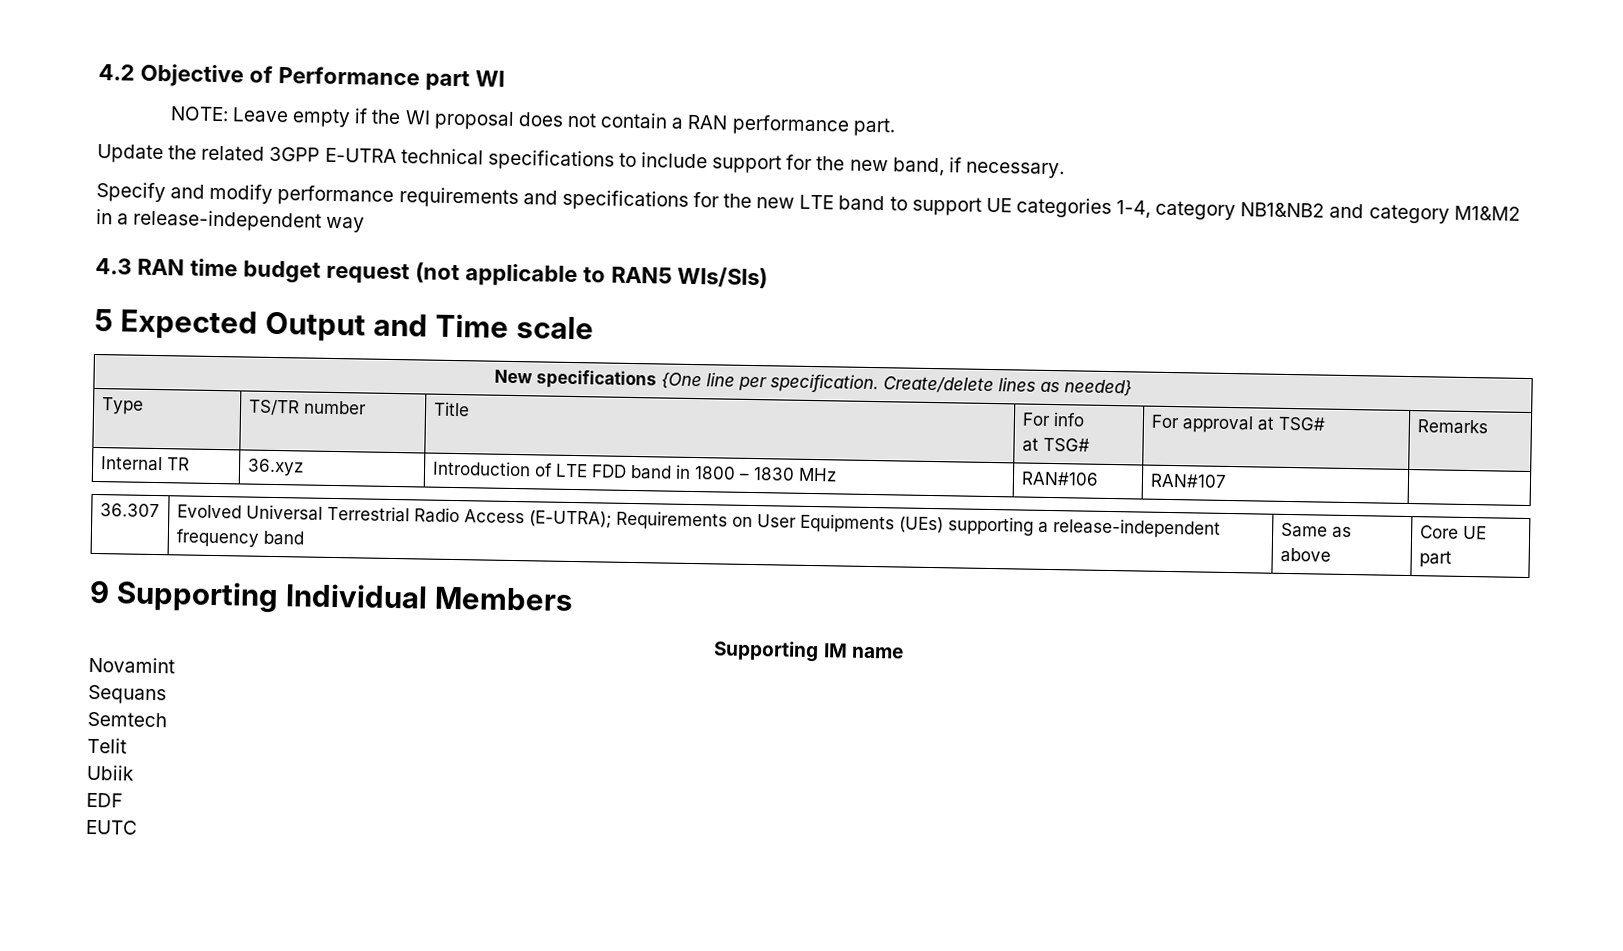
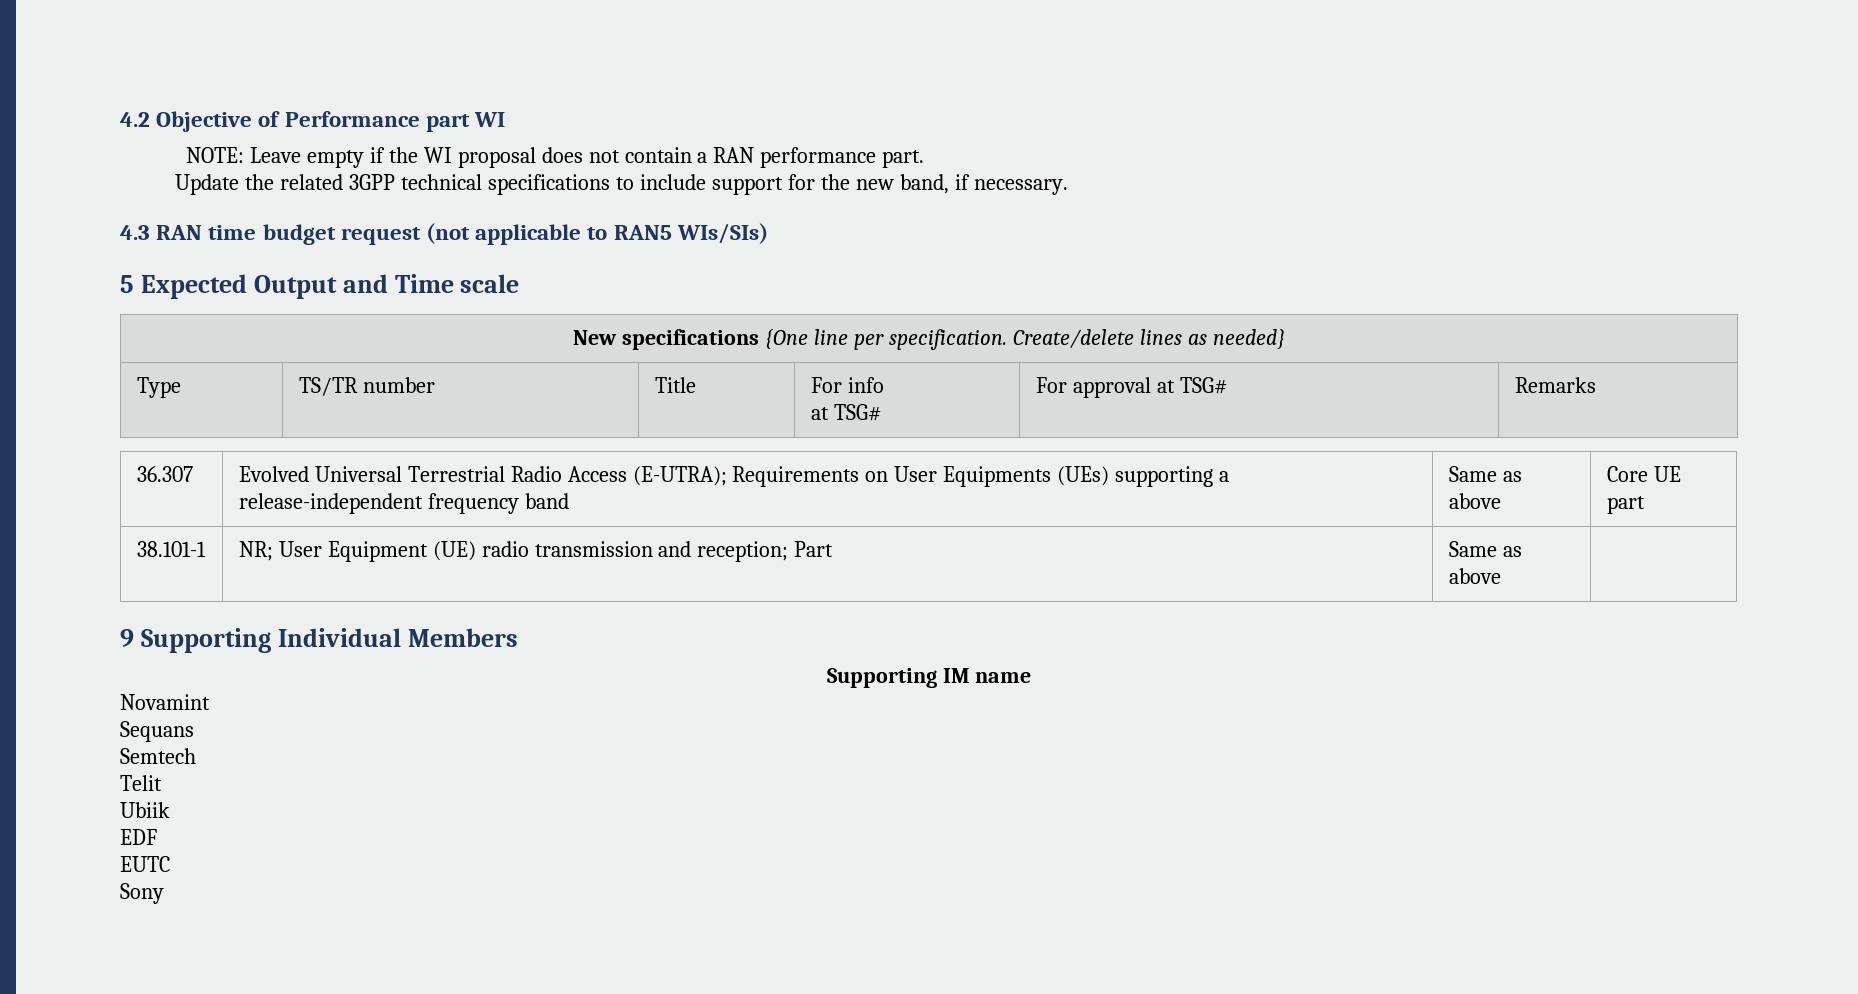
- Update the related 3GPP E-UTRA technical specifications to include support for the new band, if necessary.
+ Update the related 3GPP technical specifications to include support for the new band, if necessary.
- Specify and modify performance requirements and specifications for the new LTE band to support UE categories 1-4, category NB1&NB2 and category M1&M2 in a release-independent way
- Internal TR | 36.xyz | Introduction of LTE FDD band in 1800 – 1830 MHz | RAN#106 | RAN#107 |
+ 38.101-1 | NR; User Equipment (UE) radio transmission and reception; Part | Same as above |
+ Sony

